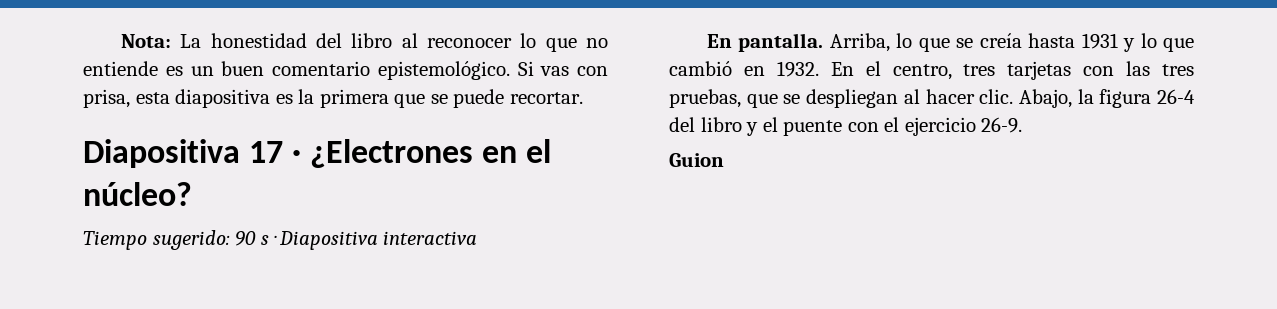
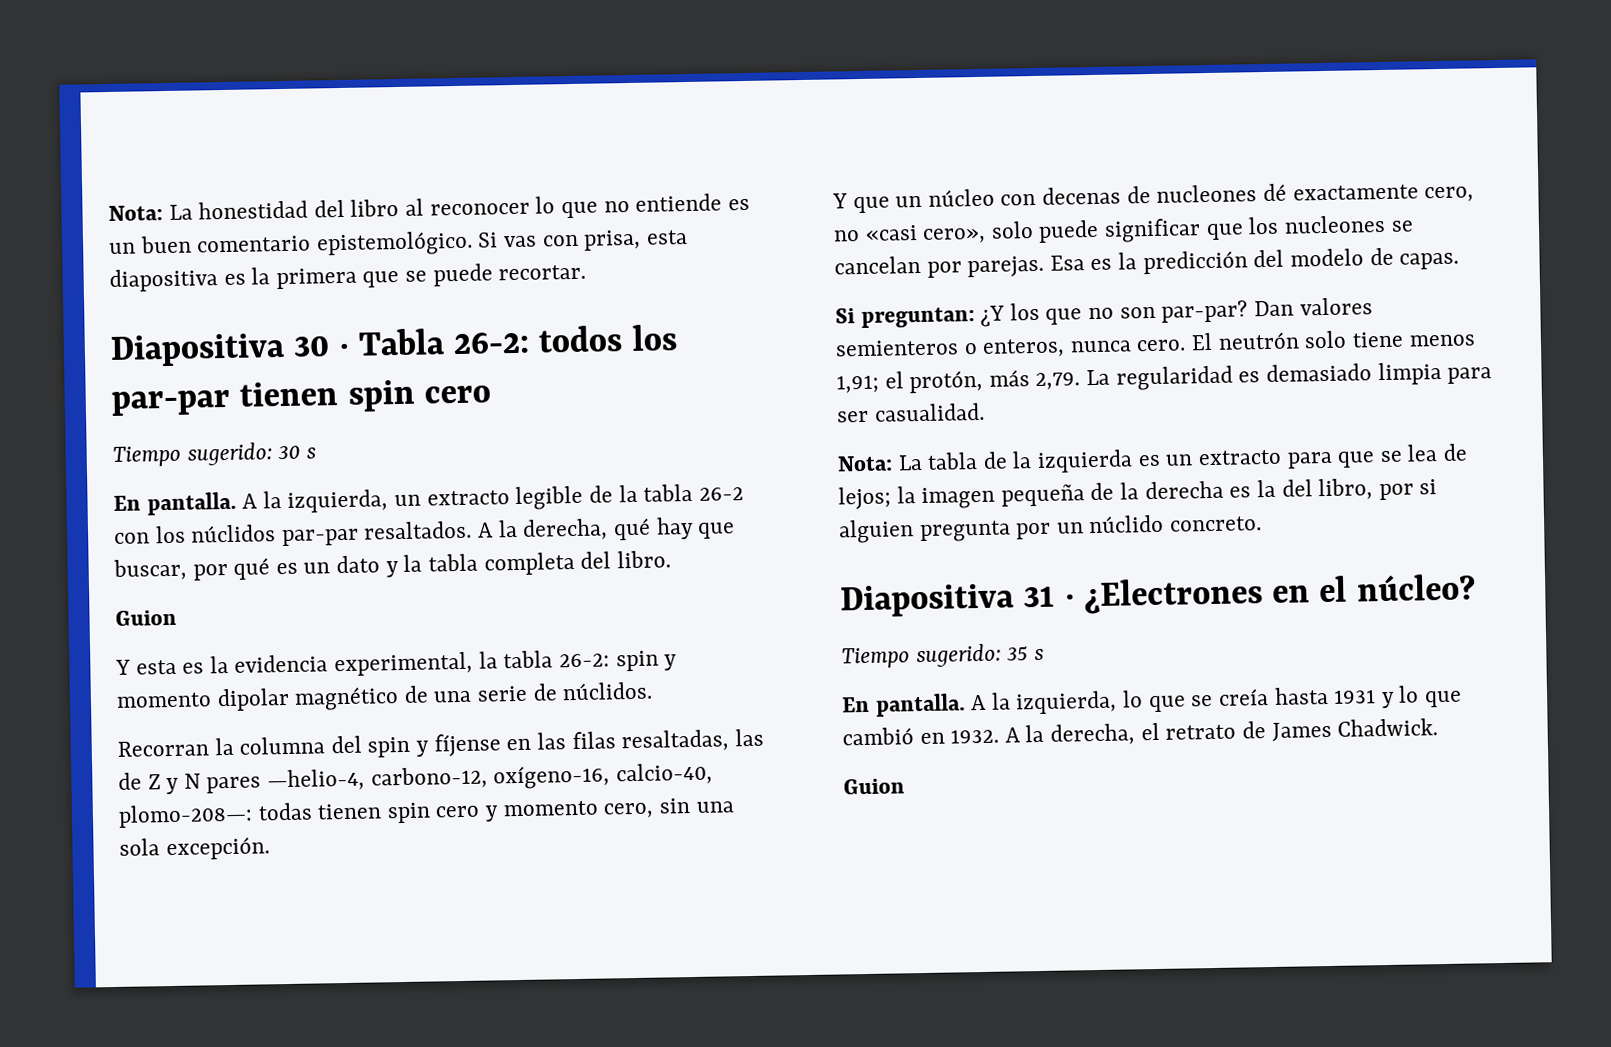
- Diapositiva 17 · ¿Electrones en el núcleo?
+ Diapositiva 30 · Tabla 26-2: todos los par-par tienen spin cero
+ Tiempo sugerido: 30 s
+ En pantalla. A la izquierda, un extracto legible de la tabla 26-2 con los núclidos par-par resaltados. A la derecha, qué hay que buscar, por qué es un dato y la tabla completa del libro.
+ Guion
+ Y esta es la evidencia experimental, la tabla 26-2: spin y momento dipolar magnético de una serie de núclidos.
+ Recorran la columna del spin y fíjense en las filas resaltadas, las de Z y N pares —helio-4, carbono-12, oxígeno-16, calcio-40, plomo-208—: todas tienen spin cero y momento cero, sin una sola excepción.
+ Y que un núcleo con decenas de nucleones dé exactamente cero, no «casi cero», solo puede significar que los nucleones se cancelan por parejas. Esa es la predicción del modelo de capas.
+ Si preguntan: ¿Y los que no son par-par? Dan valores semienteros o enteros, nunca cero. El neutrón solo tiene menos 1,91; el protón, más 2,79. La regularidad es demasiado limpia para ser casualidad.
+ Nota: La tabla de la izquierda es un extracto para que se lea de lejos; la imagen pequeña de la derecha es la del libro, por si alguien pregunta por un núclido concreto.
+ Diapositiva 31 · ¿Electrones en el núcleo?
- Tiempo sugerido: 90 s · Diapositiva interactiva
- En pantalla. Arriba, lo que se creía hasta 1931 y lo que cambió en 1932.
+ Tiempo sugerido: 35 s
+ En pantalla. A la izquierda, lo que se creía hasta 1931 y lo que cambió en 1932.
- En el centro, tres tarjetas con las tres pruebas, que se despliegan al hacer clic. Abajo, la figura 26-4 del libro y el puente con el ejercicio 26-9.
+ A la derecha, el retrato de James Chadwick.

